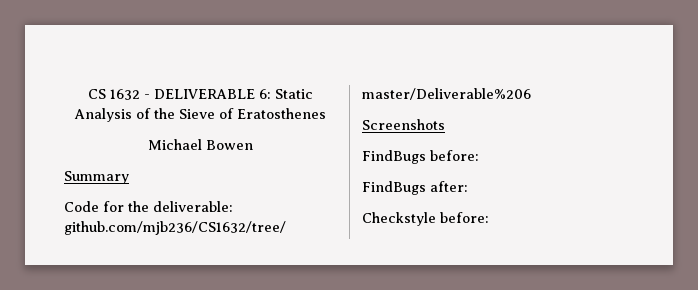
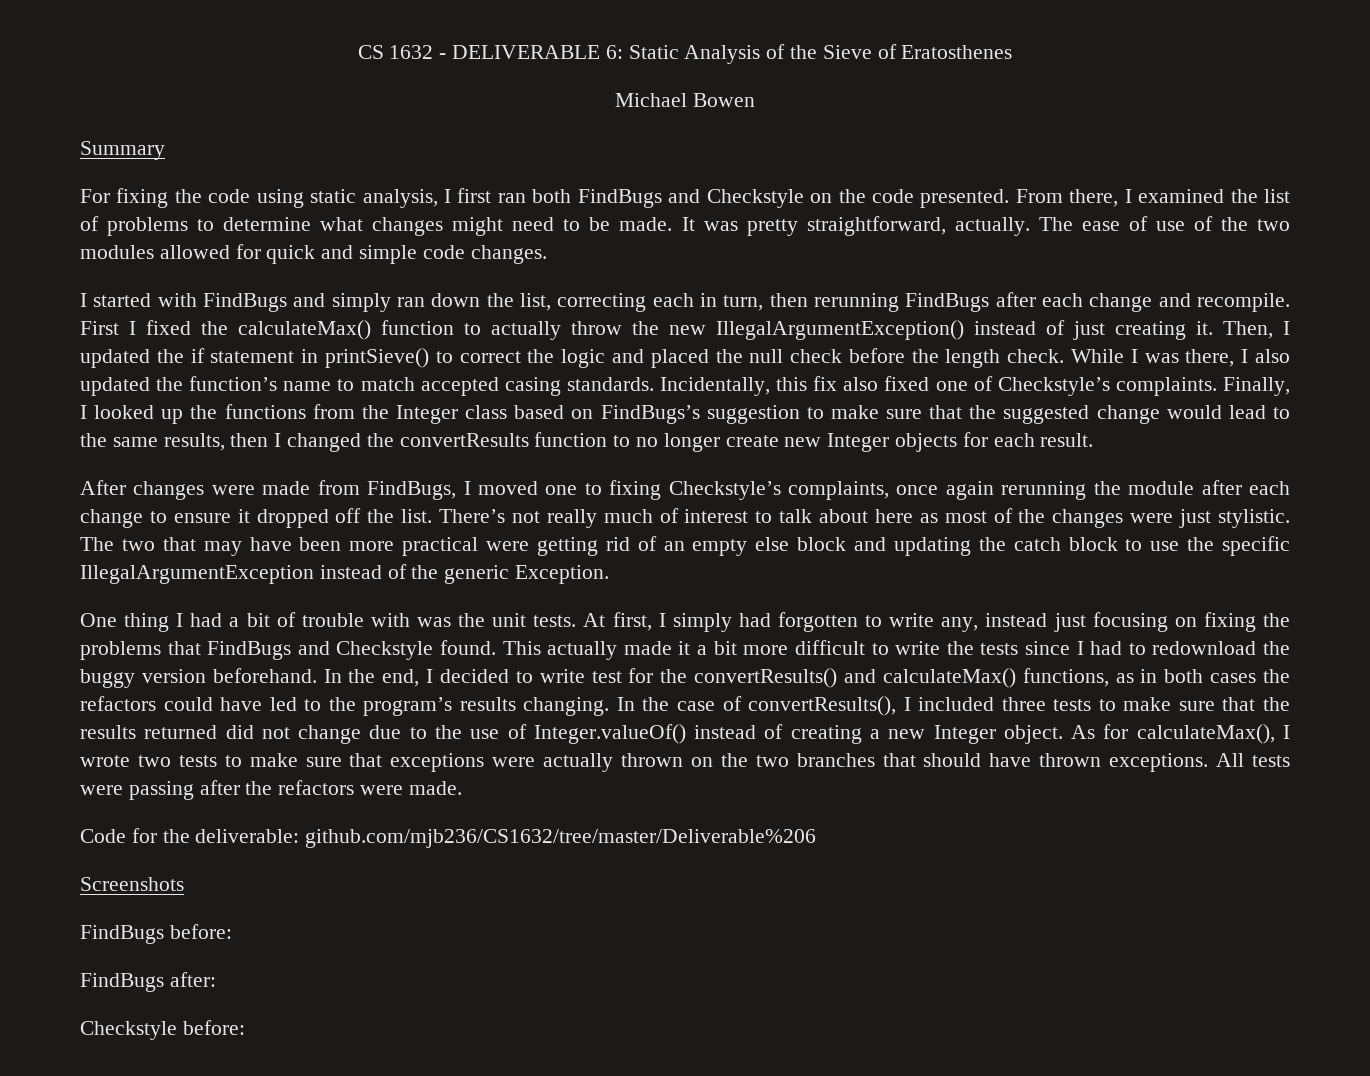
+ For fixing the code using static analysis, I first ran both FindBugs and Checkstyle on the code presented. From there, I examined the list of problems to determine what changes might need to be made. It was pretty straightforward, actually. The ease of use of the two modules allowed for quick and simple code changes.
+ I started with FindBugs and simply ran down the list, correcting each in turn, then rerunning FindBugs after each change and recompile. First I fixed the calculateMax() function to actually throw the new IllegalArgumentException() instead of just creating it. Then, I updated the if statement in printSieve() to correct the logic and placed the null check before the length check. While I was there, I also updated the function’s name to match accepted casing standards. Incidentally, this fix also fixed one of Checkstyle’s complaints. Finally, I looked up the functions from the Integer class based on FindBugs’s suggestion to make sure that the suggested change would lead to the same results, then I changed the convertResults function to no longer create new Integer objects for each result.
+ After changes were made from FindBugs, I moved one to fixing Checkstyle’s complaints, once again rerunning the module after each change to ensure it dropped off the list. There’s not really much of interest to talk about here as most of the changes were just stylistic. The two that may have been more practical were getting rid of an empty else block and updating the catch block to use the specific IllegalArgumentException instead of the generic Exception.
+ One thing I had a bit of trouble with was the unit tests. At first, I simply had forgotten to write any, instead just focusing on fixing the problems that FindBugs and Checkstyle found. This actually made it a bit more difficult to write the tests since I had to redownload the buggy version beforehand. In the end, I decided to write test for the convertResults() and calculateMax() functions, as in both cases the refactors could have led to the program’s results changing. In the case of convertResults(), I included three tests to make sure that the results returned did not change due to the use of Integer.valueOf() instead of creating a new Integer object. As for calculateMax(), I wrote two tests to make sure that exceptions were actually thrown on the two branches that should have thrown exceptions. All tests were passing after the refactors were made.

